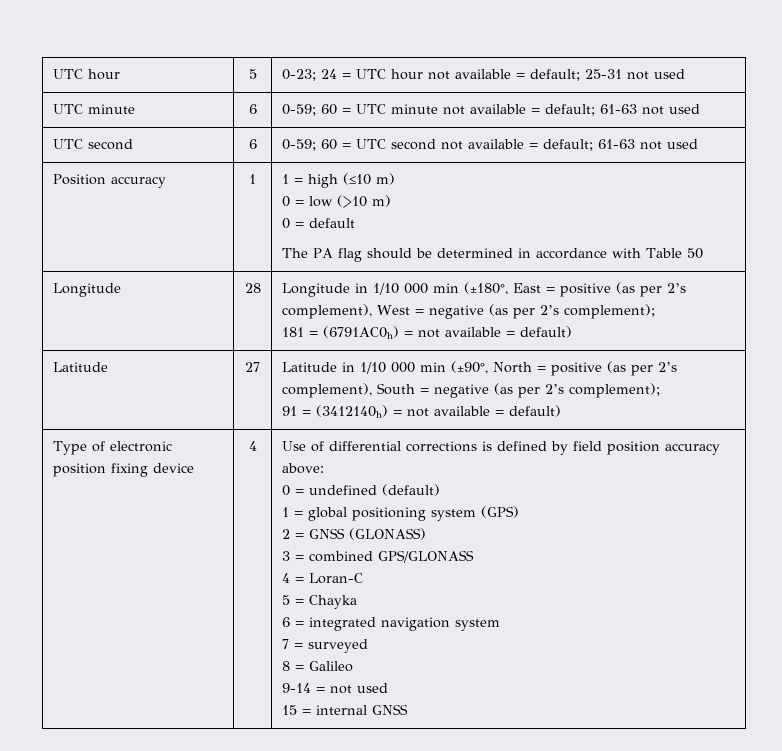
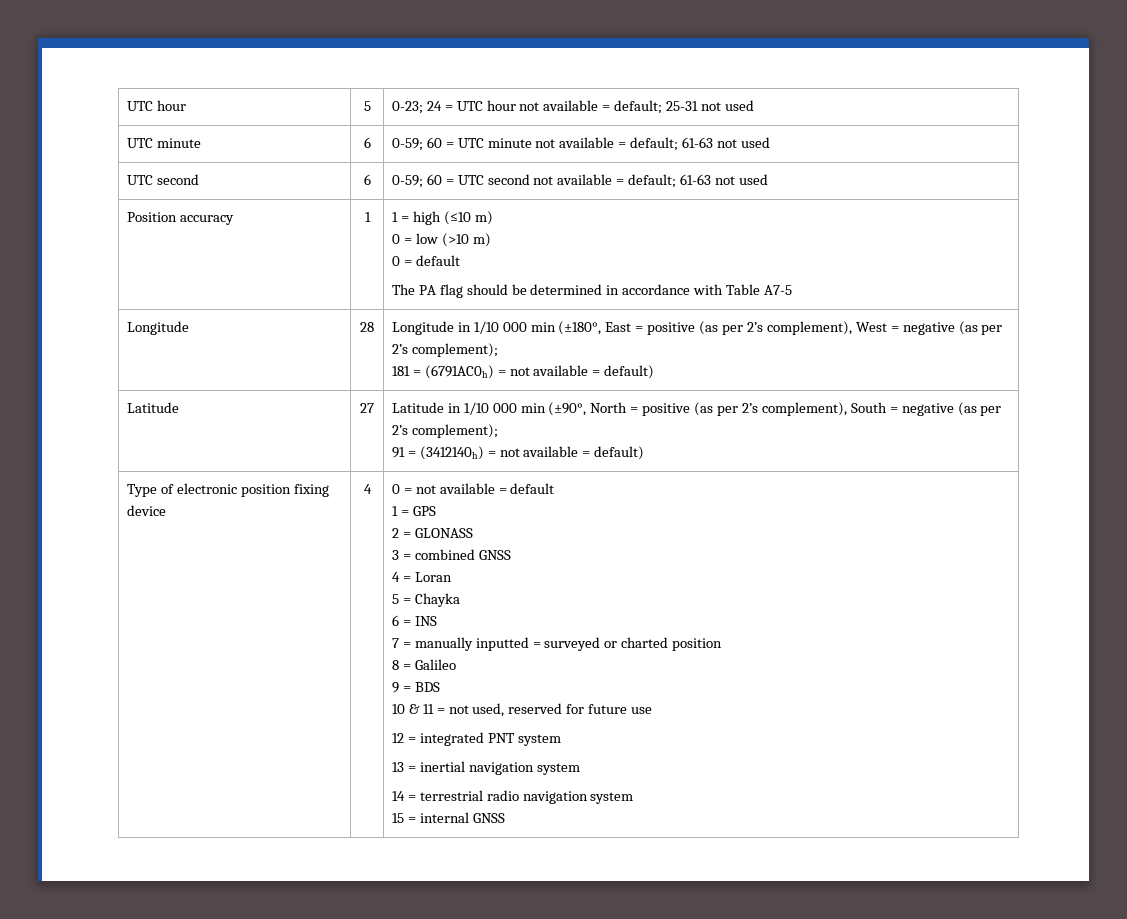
  Position accuracy | 1 | 1 = high (≤10 m)
  0 = low (>10 m)
  0 = default
- The PA flag should be determined in accordance with Table 50
+ The PA flag should be determined in accordance with Table A7-5
- Use of differential corrections is defined by field position accuracy above:
- 0 = undefined (default)
- 1 = global positioning system (GPS)
+ 0 = not available = default
+ 1 = GPS
- 2 = GNSS (GLONASS)
+ 2 = GLONASS
- 3 = combined GPS/GLONASS
+ 3 = combined GNSS
- 4 = Loran-C
+ 4 = Loran
- 6 = integrated navigation system
+ 6 = INS
- 7 = surveyed
+ 7 = manually inputted = surveyed or charted position
  8 = Galileo
- 9-14 = not used
+ 9 = BDS
+ 10 & 11 = not used, reserved for future use
+ 12 = integrated PNT system
+ 13 = inertial navigation system
+ 14 = terrestrial radio navigation system

